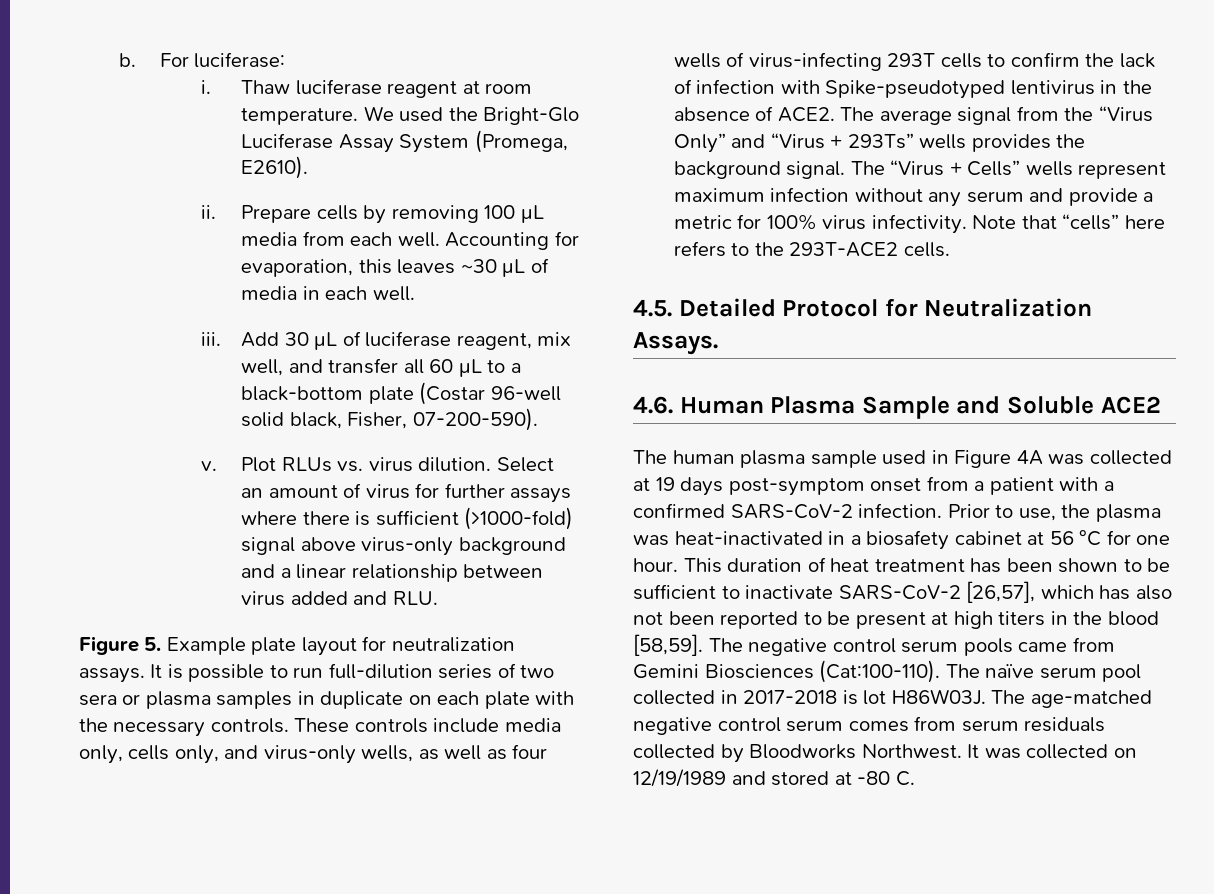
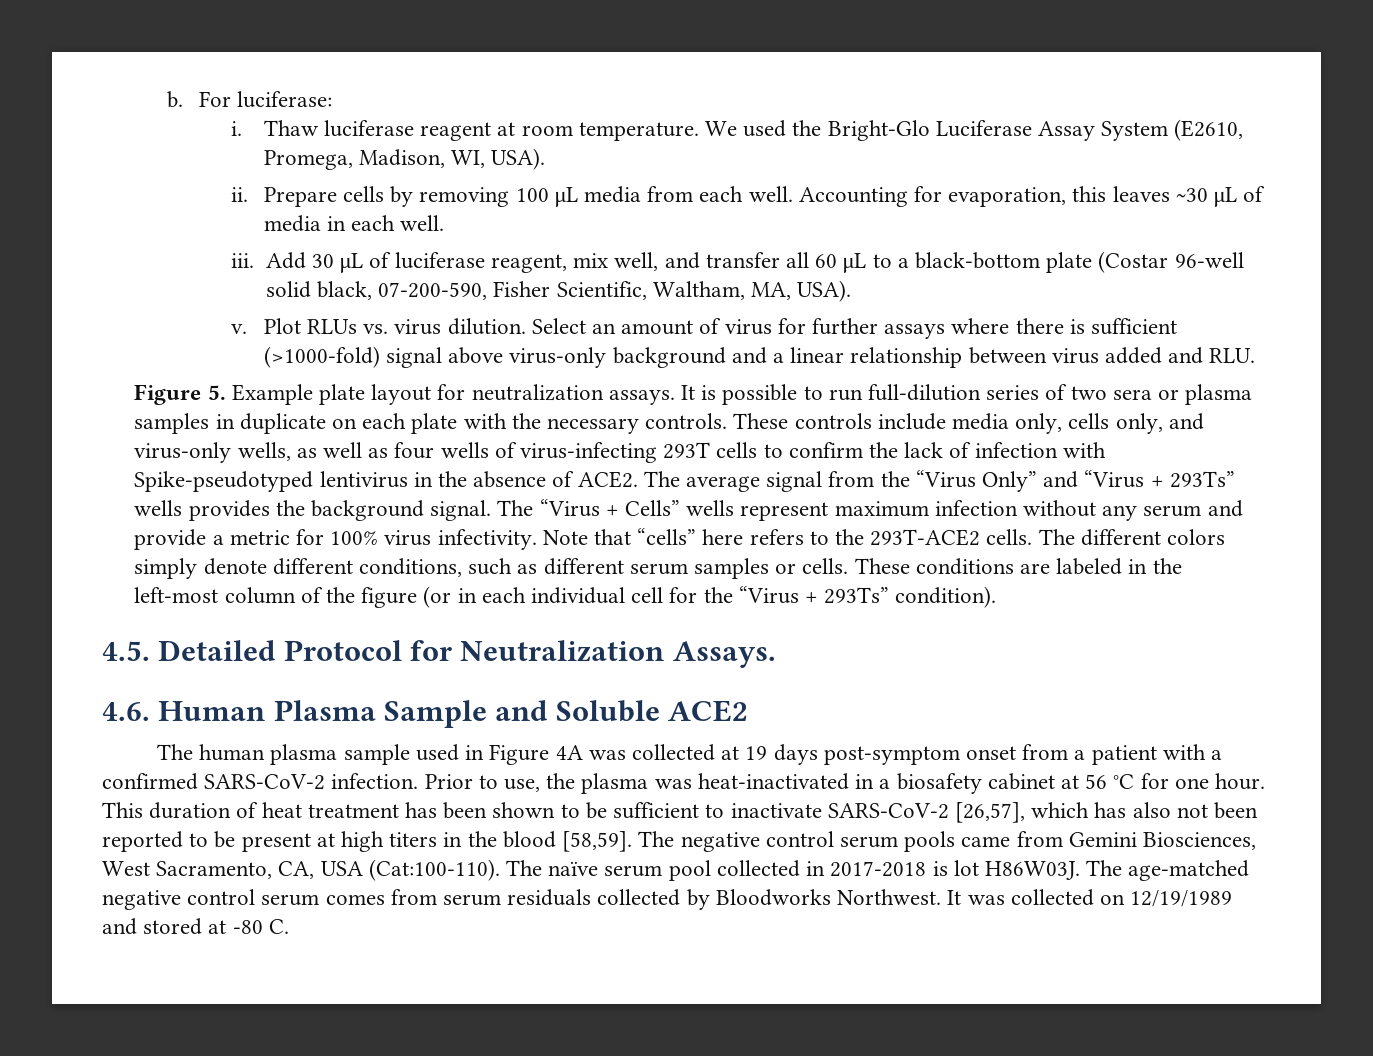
- We used the Bright-Glo Luciferase Assay System (Promega, E2610).
+ We used the Bright-Glo Luciferase Assay System (E2610, Promega, Madison, WI, USA).
- Add 30 μL of luciferase reagent, mix well, and transfer all 60 μL to a black-bottom plate (Costar 96-well solid black, Fisher, 07-200-590).
+ Add 30 μL of luciferase reagent, mix well, and transfer all 60 μL to a black-bottom plate (Costar 96-well solid black, 07-200-590, Fisher Scientific, Waltham, MA, USA).
+ The different colors simply denote different conditions, such as different serum samples or cells. These conditions are labeled in the left-most column of the figure (or in each individual cell for the “Virus + 293Ts” condition).
- The negative control serum pools came from Gemini Biosciences (Cat:100-110).
+ The negative control serum pools came from Gemini Biosciences, West Sacramento, CA, USA (Cat:100-110).

